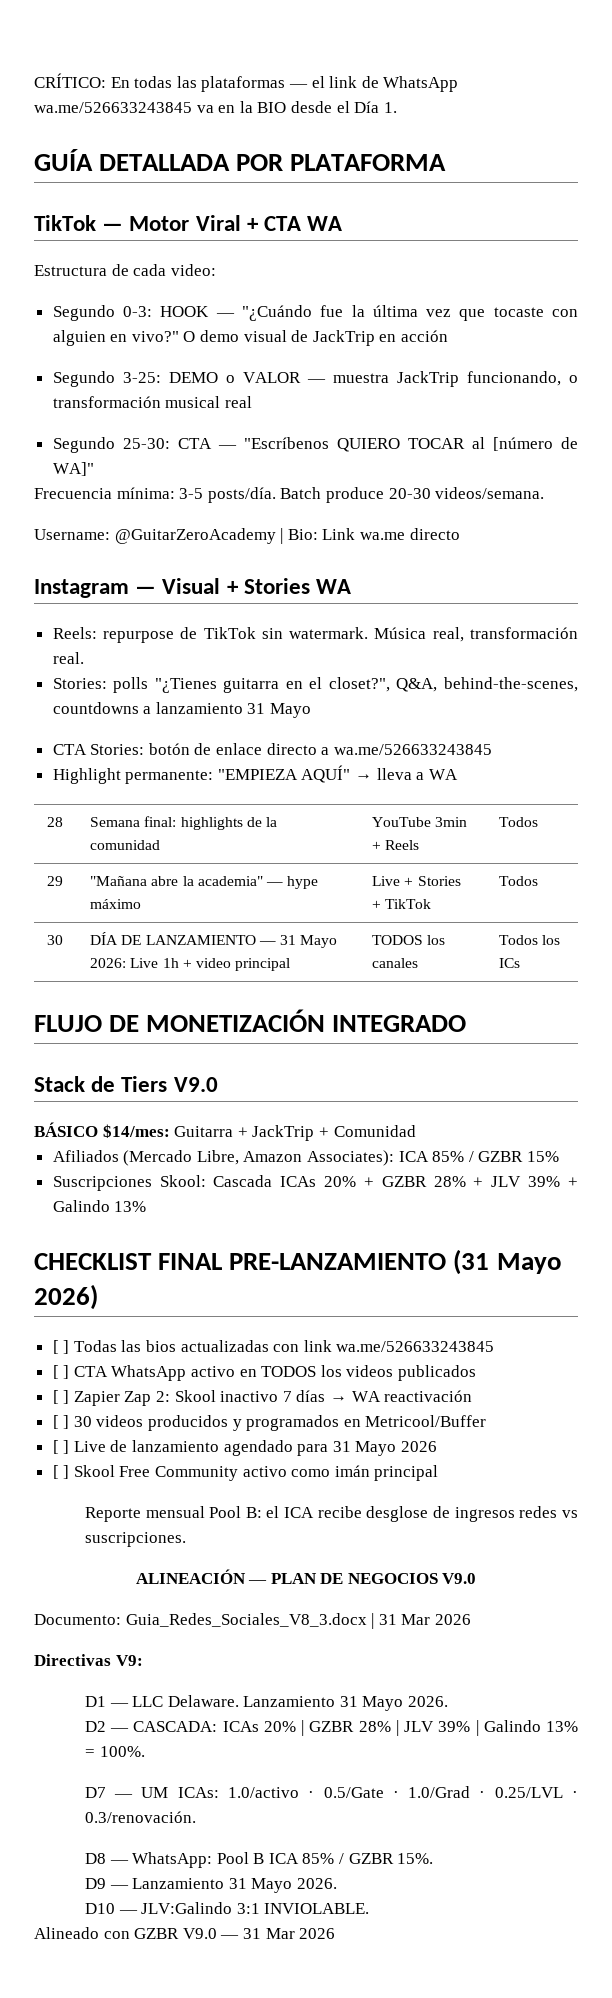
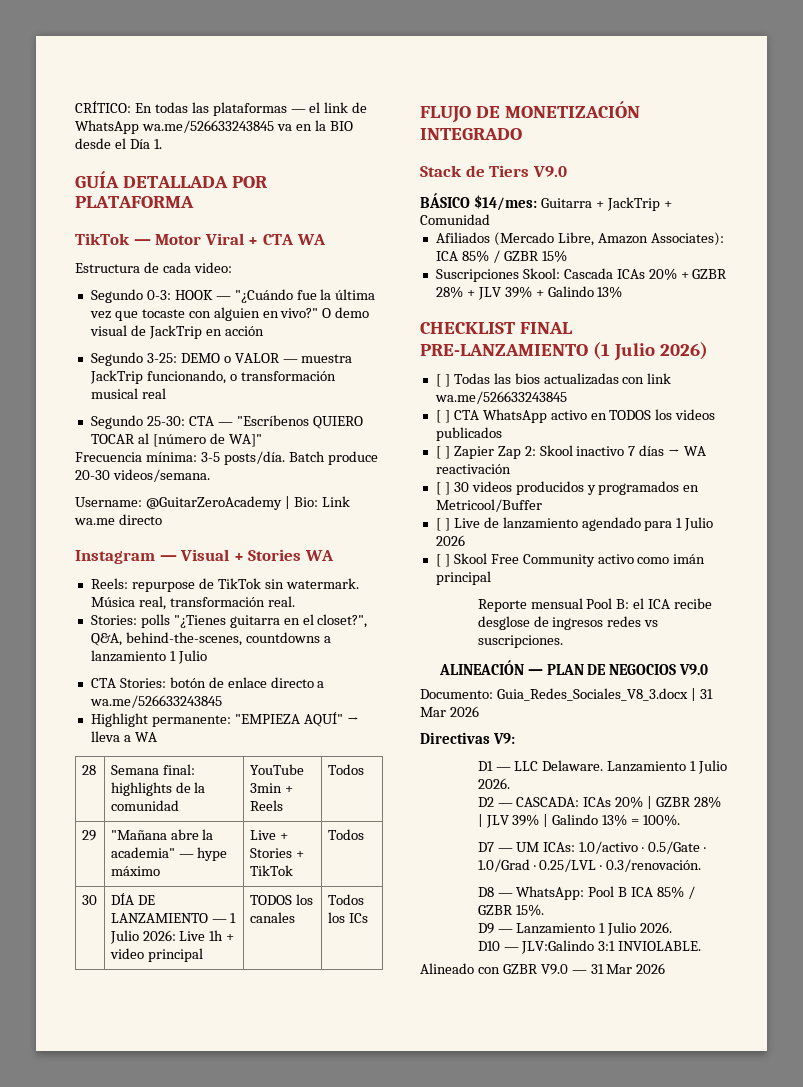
- Stories: polls "¿Tienes guitarra en el closet?", Q&A, behind-the-scenes, countdowns a lanzamiento 31 Mayo
+ Stories: polls "¿Tienes guitarra en el closet?", Q&A, behind-the-scenes, countdowns a lanzamiento 1 Julio
- 30 | DÍA DE LANZAMIENTO — 31 Mayo 2026: Live 1h + video principal | TODOS los canales | Todos los ICs
+ 30 | DÍA DE LANZAMIENTO — 1 Julio 2026: Live 1h + video principal | TODOS los canales | Todos los ICs
- CHECKLIST FINAL PRE-LANZAMIENTO (31 Mayo 2026)
+ CHECKLIST FINAL PRE-LANZAMIENTO (1 Julio 2026)
- [ ] Live de lanzamiento agendado para 31 Mayo 2026
+ [ ] Live de lanzamiento agendado para 1 Julio 2026
- D1 — LLC Delaware. Lanzamiento 31 Mayo 2026.
+ D1 — LLC Delaware. Lanzamiento 1 Julio 2026.
- D9 — Lanzamiento 31 Mayo 2026.
+ D9 — Lanzamiento 1 Julio 2026.

